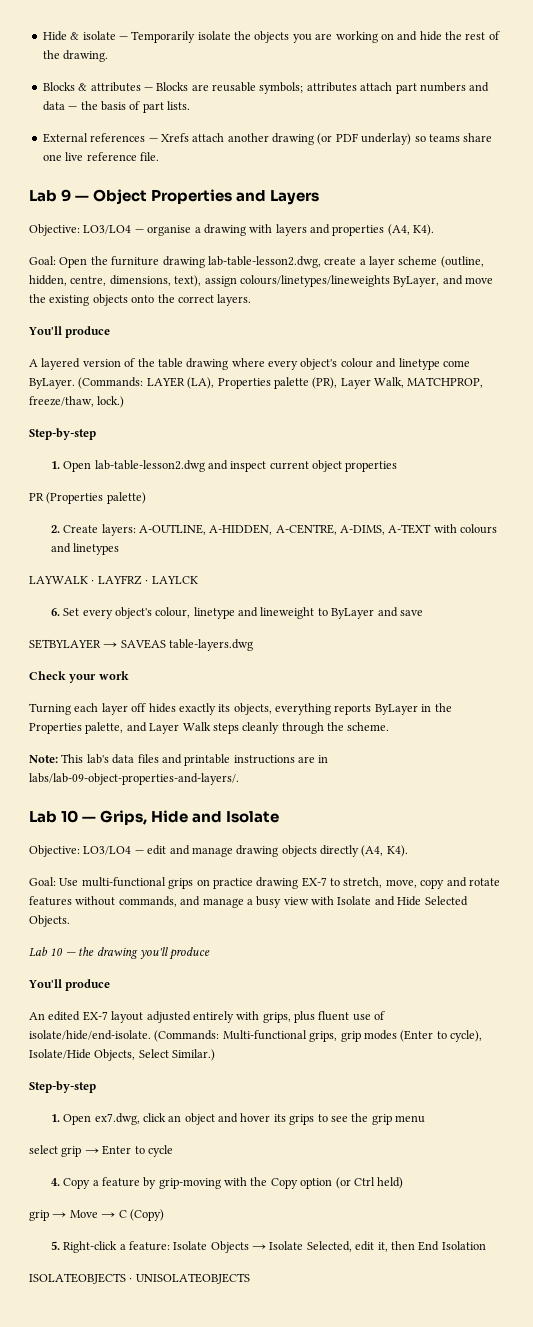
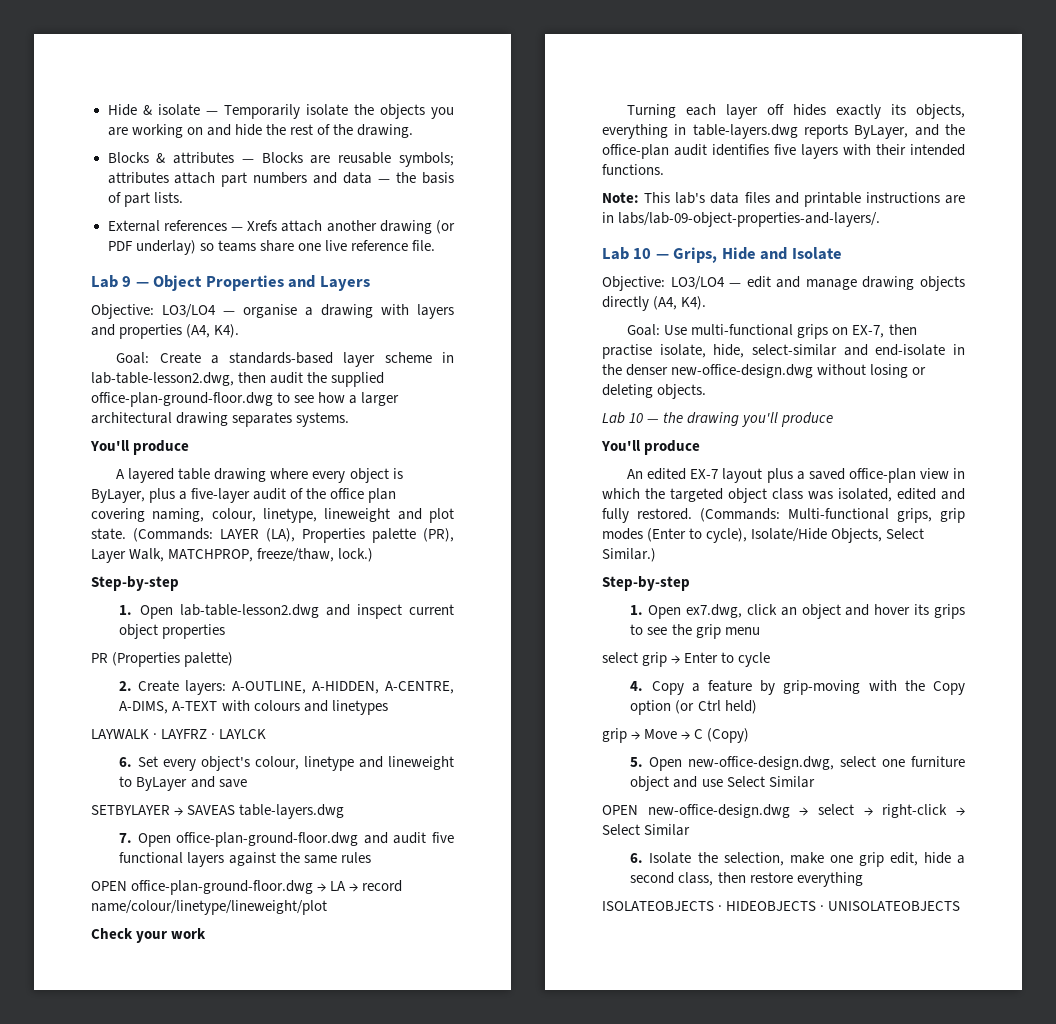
- Goal: Open the furniture drawing lab-table-lesson2.dwg, create a layer scheme (outline, hidden, centre, dimensions, text), assign colours/linetypes/lineweights ByLayer, and move the existing objects onto the correct layers.
+ Goal: Create a standards-based layer scheme in lab-table-lesson2.dwg, then audit the supplied office-plan-ground-floor.dwg to see how a larger architectural drawing separates systems.
- A layered version of the table drawing where every object's colour and linetype come ByLayer.
+ A layered table drawing where every object is ByLayer, plus a five-layer audit of the office plan covering naming, colour, linetype, lineweight and plot state.
+ 7. Open office-plan-ground-floor.dwg and audit five functional layers against the same rules
+ OPEN office-plan-ground-floor.dwg → LA → record name/colour/linetype/lineweight/plot
- Turning each layer off hides exactly its objects, everything reports ByLayer in the Properties palette, and Layer Walk steps cleanly through the scheme.
+ Turning each layer off hides exactly its objects, everything in table-layers.dwg reports ByLayer, and the office-plan audit identifies five layers with their intended functions.
- Goal: Use multi-functional grips on practice drawing EX-7 to stretch, move, copy and rotate features without commands, and manage a busy view with Isolate and Hide Selected Objects.
+ Goal: Use multi-functional grips on EX-7, then practise isolate, hide, select-similar and end-isolate in the denser new-office-design.dwg without losing or deleting objects.
- An edited EX-7 layout adjusted entirely with grips, plus fluent use of isolate/hide/end-isolate.
+ An edited EX-7 layout plus a saved office-plan view in which the targeted object class was isolated, edited and fully restored.
- 5. Right-click a feature: Isolate Objects → Isolate Selected, edit it, then End Isolation
+ 5. Open new-office-design.dwg, select one furniture object and use Select Similar
+ OPEN new-office-design.dwg → select → right-click → Select Similar
+ 6. Isolate the selection, make one grip edit, hide a second class, then restore everything
- ISOLATEOBJECTS · UNISOLATEOBJECTS
+ ISOLATEOBJECTS · HIDEOBJECTS · UNISOLATEOBJECTS

